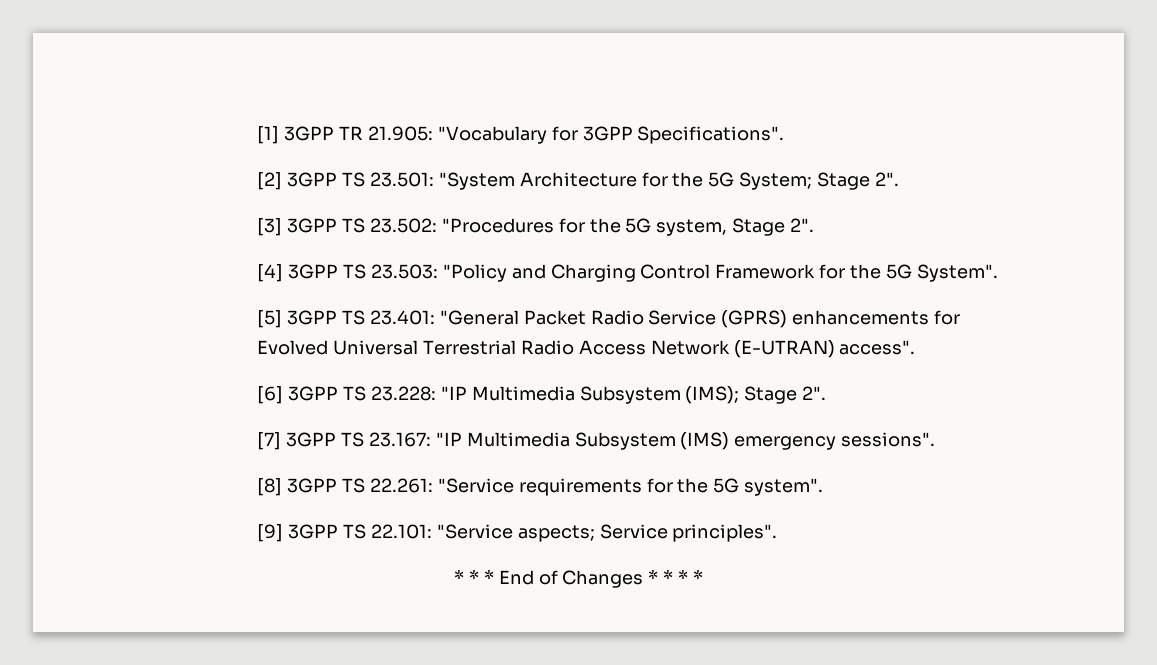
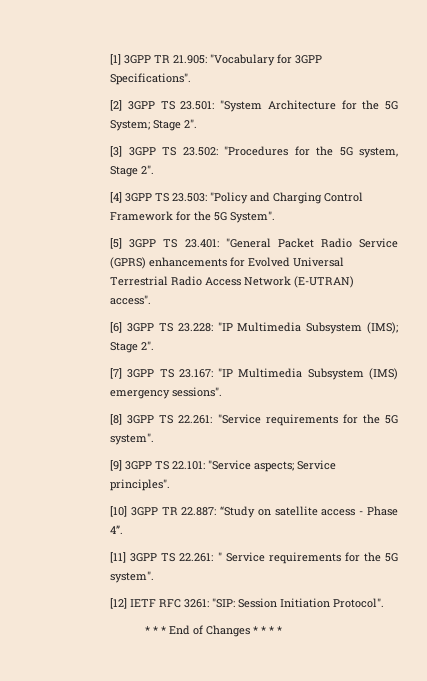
+ [10] 3GPP TR 22.887: “Study on satellite access - Phase 4”.
+ [11] 3GPP TS 22.261: " Service requirements for the 5G system".
+ [12] IETF RFC 3261: "SIP: Session Initiation Protocol".

